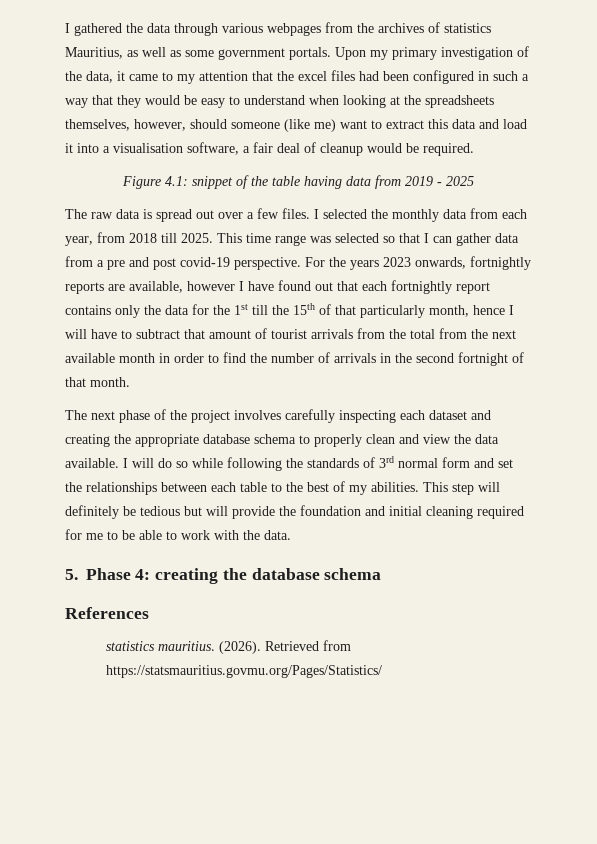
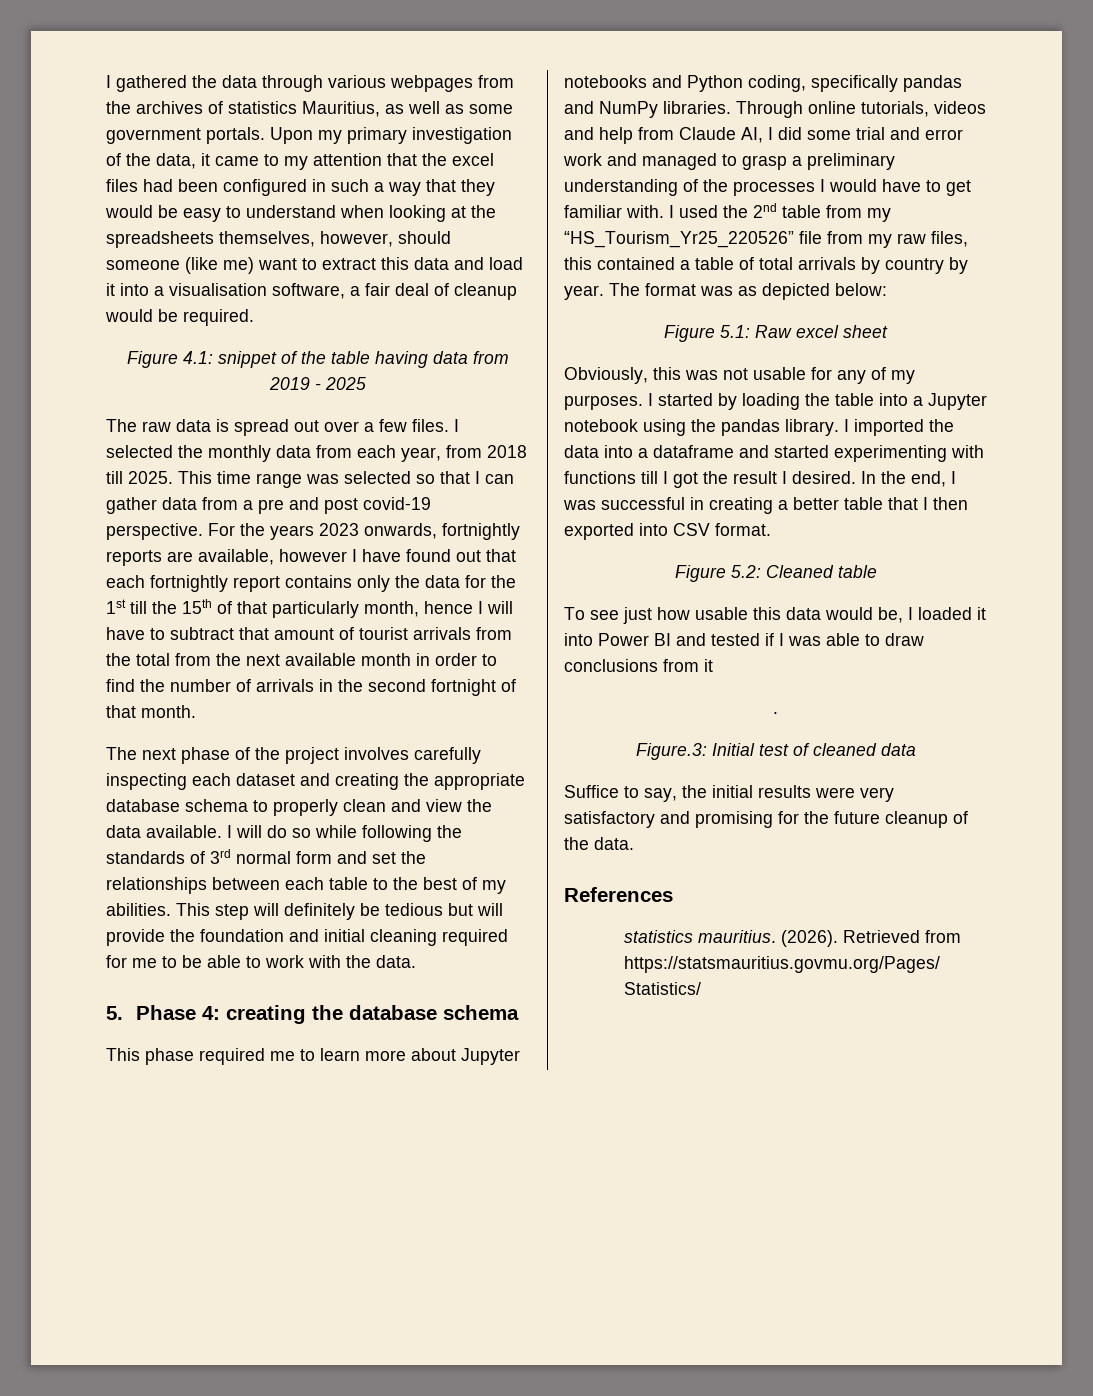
+ This phase required me to learn more about Jupyter notebooks and Python coding, specifically pandas and NumPy libraries. Through online tutorials, videos and help from Claude AI, I did some trial and error work and managed to grasp a preliminary understanding of the processes I would have to get familiar with. I used the 2nd table from my “HS_Tourism_Yr25_220526” file from my raw files, this contained a table of total arrivals by country by year. The format was as depicted below:
+ Figure 5.1: Raw excel sheet
+ Obviously, this was not usable for any of my purposes. I started by loading the table into a Jupyter notebook using the pandas library. I imported the data into a dataframe and started experimenting with functions till I got the result I desired. In the end, I was successful in creating a better table that I then exported into CSV format.
+ Figure 5.2: Cleaned table
+ To see just how usable this data would be, I loaded it into Power BI and tested if I was able to draw conclusions from it
+ .
+ Figure.3: Initial test of cleaned data
+ Suffice to say, the initial results were very satisfactory and promising for the future cleanup of the data.

